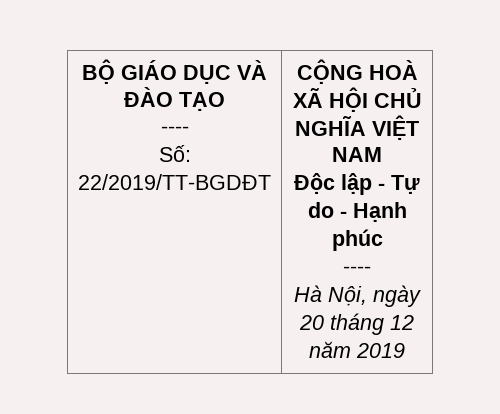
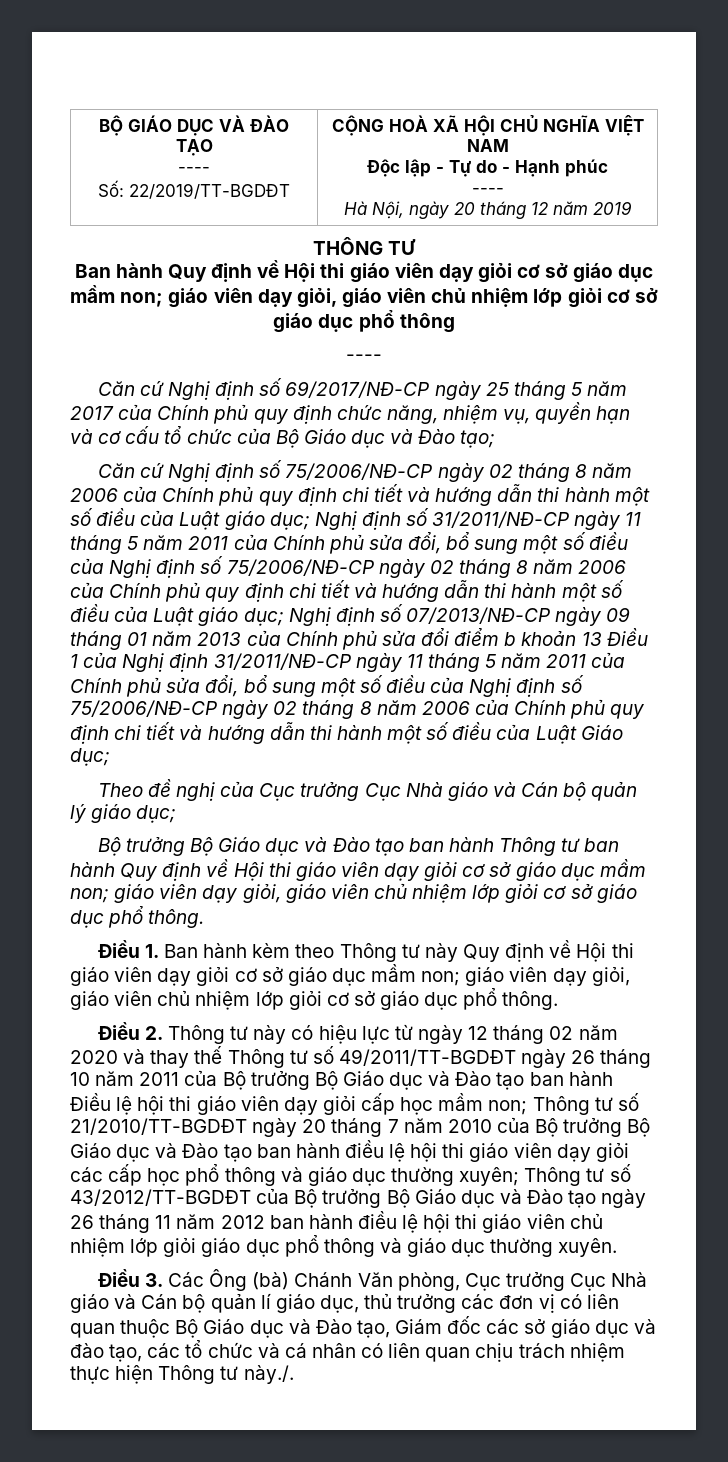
+ THÔNG TƯ
+ Ban hành Quy định về Hội thi giáo viên dạy giỏi cơ sở giáo dục mầm non; giáo viên dạy giỏi, giáo viên chủ nhiệm lớp giỏi cơ sở giáo dục phổ thông
+ ----
+ Căn cứ Nghị định số 69/2017/NĐ-CP ngày 25 tháng 5 năm 2017 của Chính phủ quy định chức năng, nhiệm vụ, quyền hạn và cơ cấu tổ chức của Bộ Giáo dục và Đào tạo;
+ Căn cứ Nghị định số 75/2006/NĐ-CP ngày 02 tháng 8 năm 2006 của Chính phủ quy định chi tiết và hướng dẫn thi hành một số điều của Luật giáo dục; Nghị định số 31/2011/NĐ-CP ngày 11 tháng 5 năm 2011 của Chính phủ sửa đổi, bổ sung một số điều của Nghị định số 75/2006/NĐ-CP ngày 02 tháng 8 năm 2006 của Chính phủ quy định chi tiết và hướng dẫn thi hành một số điều của Luật giáo dục; Nghị định số 07/2013/NĐ-CP ngày 09 tháng 01 năm 2013 của Chính phủ sửa đổi điểm b khoản 13 Điều 1 của Nghị định 31/2011/NĐ-CP ngày 11 tháng 5 năm 2011 của Chính phủ sửa đổi, bổ sung một số điều của Nghị định số 75/2006/NĐ-CP ngày 02 tháng 8 năm 2006 của Chính phủ quy định chi tiết và hướng dẫn thi hành một số điều của Luật Giáo dục;
+ Theo đề nghị của Cục trưởng Cục Nhà giáo và Cán bộ quản lý giáo dục;
+ Bộ trưởng Bộ Giáo dục và Đào tạo ban hành Thông tư ban hành Quy định về Hội thi giáo viên dạy giỏi cơ sở giáo dục mầm non; giáo viên dạy giỏi, giáo viên chủ nhiệm lớp giỏi cơ sở giáo dục phổ thông.
+ Điều 1. Ban hành kèm theo Thông tư này Quy định về Hội thi giáo viên dạy giỏi cơ sở giáo dục mầm non; giáo viên dạy giỏi, giáo viên chủ nhiệm lớp giỏi cơ sở giáo dục phổ thông.
+ Điều 2. Thông tư này có hiệu lực từ ngày 12 tháng 02 năm 2020 và thay thế Thông tư số 49/2011/TT-BGDĐT ngày 26 tháng 10 năm 2011 của Bộ trưởng Bộ Giáo dục và Đào tạo ban hành Điều lệ hội thi giáo viên dạy giỏi cấp học mầm non; Thông tư số 21/2010/TT-BGDĐT ngày 20 tháng 7 năm 2010 của Bộ trưởng Bộ Giáo dục và Đào tạo ban hành điều lệ hội thi giáo viên dạy giỏi các cấp học phổ thông và giáo dục thường xuyên; Thông tư số 43/2012/TT-BGDĐT của Bộ trưởng Bộ Giáo dục và Đào tạo ngày 26 tháng 11 năm 2012 ban hành điều lệ hội thi giáo viên chủ nhiệm lớp giỏi giáo dục phổ thông và giáo dục thường xuyên.
+ Điều 3. Các Ông (bà) Chánh Văn phòng, Cục trưởng Cục Nhà giáo và Cán bộ quản lí giáo dục, thủ trưởng các đơn vị có liên quan thuộc Bộ Giáo dục và Đào tạo, Giám đốc các sở giáo dục và đào tạo, các tổ chức và cá nhân có liên quan chịu trách nhiệm thực hiện Thông tư này./.

